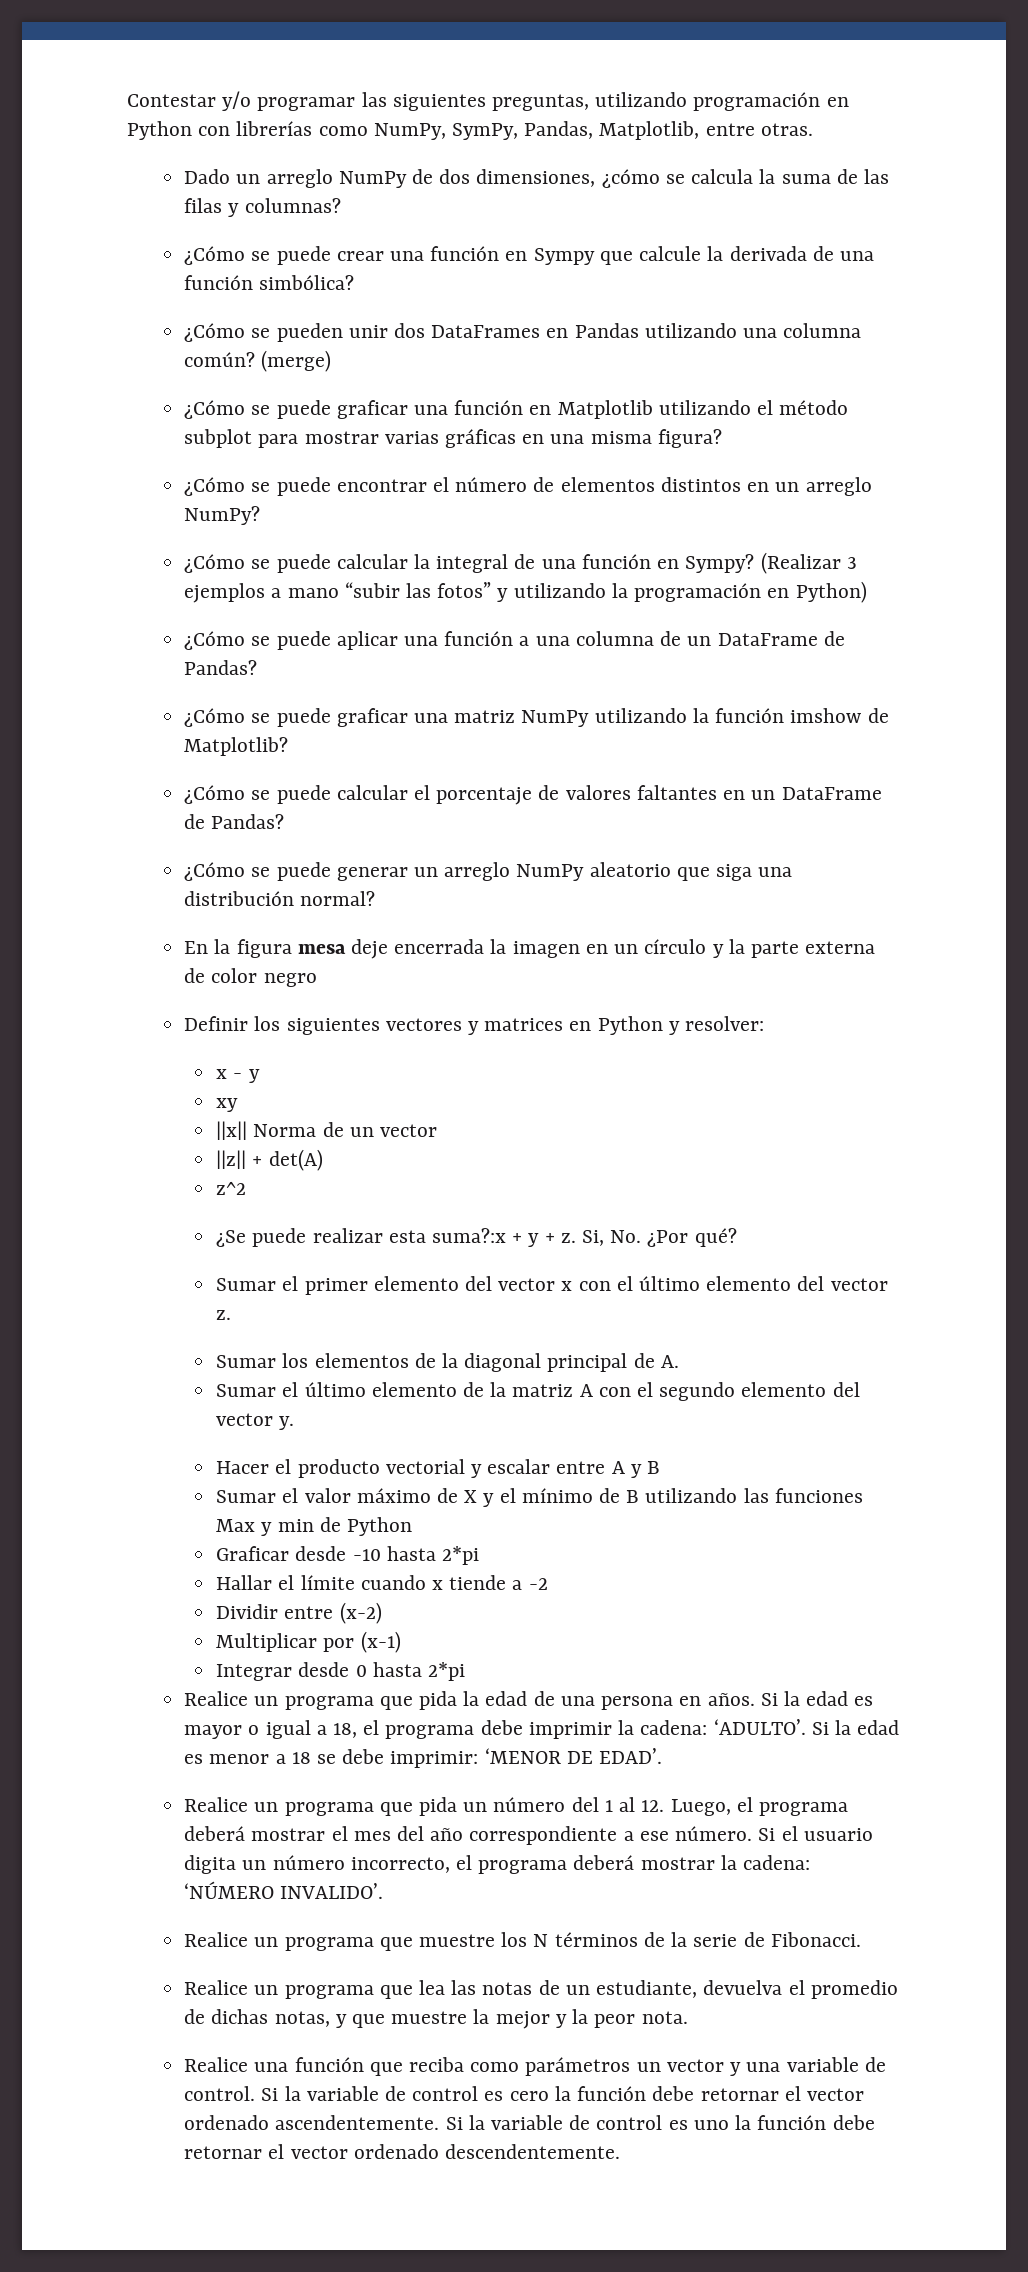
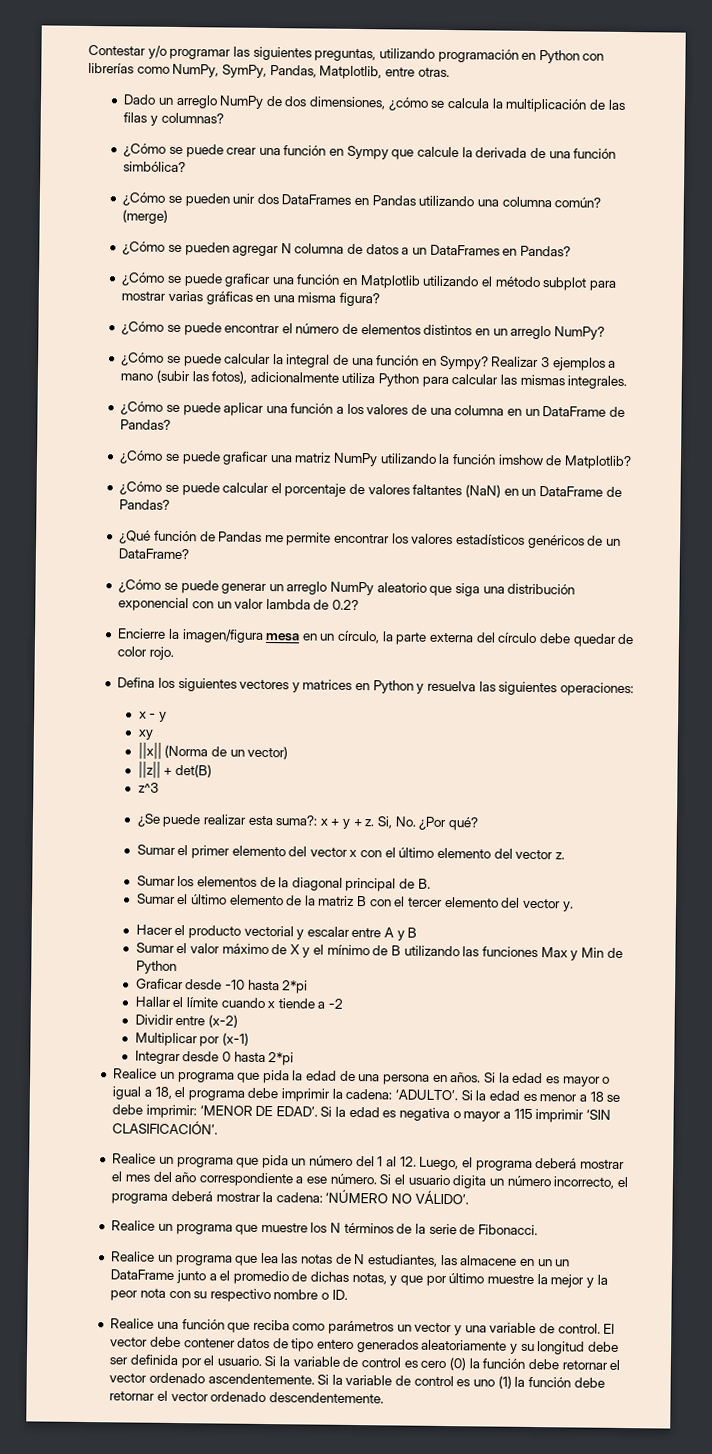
- Dado un arreglo NumPy de dos dimensiones, ¿cómo se calcula la suma de las filas y columnas?
+ Dado un arreglo NumPy de dos dimensiones, ¿cómo se calcula la multiplicación de las filas y columnas?
+ ¿Cómo se pueden agregar N columna de datos a un DataFrames en Pandas?
- (Realizar 3 ejemplos a mano “subir las fotos” y utilizando la programación en Python)
+ Realizar 3 ejemplos a mano (subir las fotos), adicionalmente utiliza Python para calcular las mismas integrales.
- ¿Cómo se puede aplicar una función a una columna de un DataFrame de Pandas?
+ ¿Cómo se puede aplicar una función a los valores de una columna en un DataFrame de Pandas?
- ¿Cómo se puede calcular el porcentaje de valores faltantes en un DataFrame de Pandas?
+ ¿Cómo se puede calcular el porcentaje de valores faltantes (NaN) en un DataFrame de Pandas?
+ ¿Qué función de Pandas me permite encontrar los valores estadísticos genéricos de un DataFrame?
- ¿Cómo se puede generar un arreglo NumPy aleatorio que siga una distribución normal?
- En la figura mesa deje encerrada la imagen en un círculo y la parte externa de color negro
- Definir los siguientes vectores y matrices en Python y resolver:
+ ¿Cómo se puede generar un arreglo NumPy aleatorio que siga una distribución exponencial con un valor lambda de 0.2?
+ Encierre la imagen/figura mesa en un círculo, la parte externa del círculo debe quedar de color rojo.
+ Defina los siguientes vectores y matrices en Python y resuelva las siguientes operaciones:
- ||x|| Norma de un vector
+ ||x|| (Norma de un vector)
- ||z|| + det(A)
- z^2
+ ||z|| + det(B)
+ z^3
- ¿Se puede realizar esta suma?:x + y + z.
+ ¿Se puede realizar esta suma?: x + y + z.
- Sumar los elementos de la diagonal principal de A.
+ Sumar los elementos de la diagonal principal de B.
- Sumar el último elemento de la matriz A con el segundo elemento del vector y.
+ Sumar el último elemento de la matriz B con el tercer elemento del vector y.
- Sumar el valor máximo de X y el mínimo de B utilizando las funciones Max y min de Python
+ Sumar el valor máximo de X y el mínimo de B utilizando las funciones Max y Min de Python
+ Si la edad es negativa o mayor a 115 imprimir ‘SIN CLASIFICACIÓN’.
- Si el usuario digita un número incorrecto, el programa deberá mostrar la cadena: ‘NÚMERO INVALIDO’.
+ Si el usuario digita un número incorrecto, el programa deberá mostrar la cadena: ‘NÚMERO NO VÁLIDO’.
- Realice un programa que lea las notas de un estudiante, devuelva el promedio de dichas notas, y que muestre la mejor y la peor nota.
+ Realice un programa que lea las notas de N estudiantes, las almacene en un un DataFrame junto a el promedio de dichas notas, y que por último muestre la mejor y la peor nota con su respectivo nombre o ID.
+ El vector debe contener datos de tipo entero generados aleatoriamente y su longitud debe ser definida por el usuario.
- Si la variable de control es cero la función debe retornar el vector ordenado ascendentemente.
+ Si la variable de control es cero (0) la función debe retornar el vector ordenado ascendentemente.
- Si la variable de control es uno la función debe retornar el vector ordenado descendentemente.
+ Si la variable de control es uno (1) la función debe retornar el vector ordenado descendentemente.

